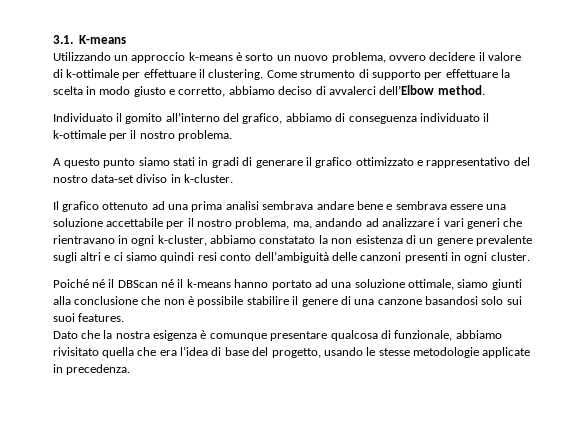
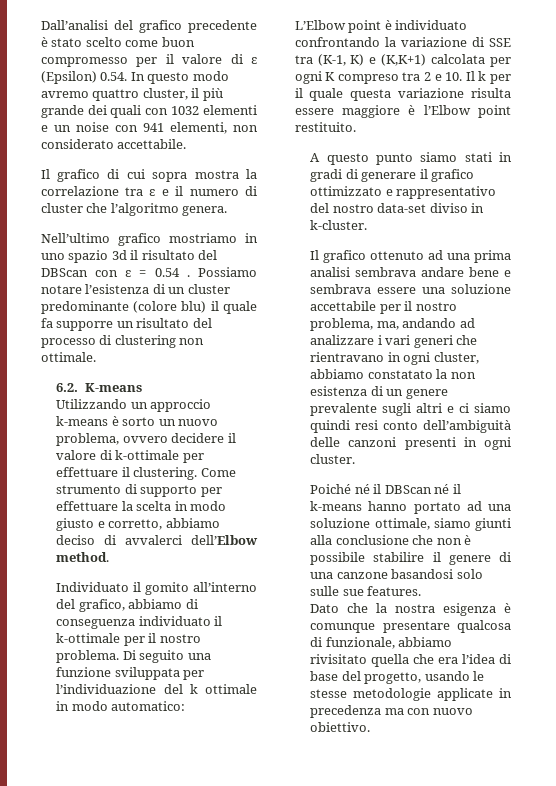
- 3.1. K-means
+ Dall’analisi del grafico precedente è stato scelto come buon compromesso per il valore di ε (Epsilon) 0.54. In questo modo avremo quattro cluster, il più grande dei quali con 1032 elementi e un noise con 941 elementi, non considerato accettabile.
+ Il grafico di cui sopra mostra la correlazione tra ε e il numero di cluster che l’algoritmo genera.
+ Nell’ultimo grafico mostriamo in uno spazio 3d il risultato del DBScan con ε = 0.54 . Possiamo notare l’esistenza di un cluster predominante (colore blu) il quale fa supporre un risultato del processo di clustering non ottimale.
+ 6.2. K-means
+ Di seguito una funzione sviluppata per l’individuazione del k ottimale in modo automatico:
+ L’Elbow point è individuato confrontando la variazione di SSE tra (K-1, K) e (K,K+1) calcolata per ogni K compreso tra 2 e 10. Il k per il quale questa variazione risulta essere maggiore è l’Elbow point restituito.
- Il grafico ottenuto ad una prima analisi sembrava andare bene e sembrava essere una soluzione accettabile per il nostro problema, ma, andando ad analizzare i vari generi che rientravano in ogni k-cluster, abbiamo constatato la non esistenza di un genere prevalente sugli altri e ci siamo quindi resi conto dell’ambiguità delle canzoni presenti in ogni cluster.
+ Il grafico ottenuto ad una prima analisi sembrava andare bene e sembrava essere una soluzione accettabile per il nostro problema, ma, andando ad analizzare i vari generi che rientravano in ogni cluster, abbiamo constatato la non esistenza di un genere prevalente sugli altri e ci siamo quindi resi conto dell’ambiguità delle canzoni presenti in ogni cluster.
- Poiché né il DBScan né il k-means hanno portato ad una soluzione ottimale, siamo giunti alla conclusione che non è possibile stabilire il genere di una canzone basandosi solo sui suoi features.
+ Poiché né il DBScan né il k-means hanno portato ad una soluzione ottimale, siamo giunti alla conclusione che non è possibile stabilire il genere di una canzone basandosi solo sulle sue features.
- Dato che la nostra esigenza è comunque presentare qualcosa di funzionale, abbiamo rivisitato quella che era l’idea di base del progetto, usando le stesse metodologie applicate in precedenza.
+ Dato che la nostra esigenza è comunque presentare qualcosa di funzionale, abbiamo rivisitato quella che era l’idea di base del progetto, usando le stesse metodologie applicate in precedenza ma con nuovo obiettivo.

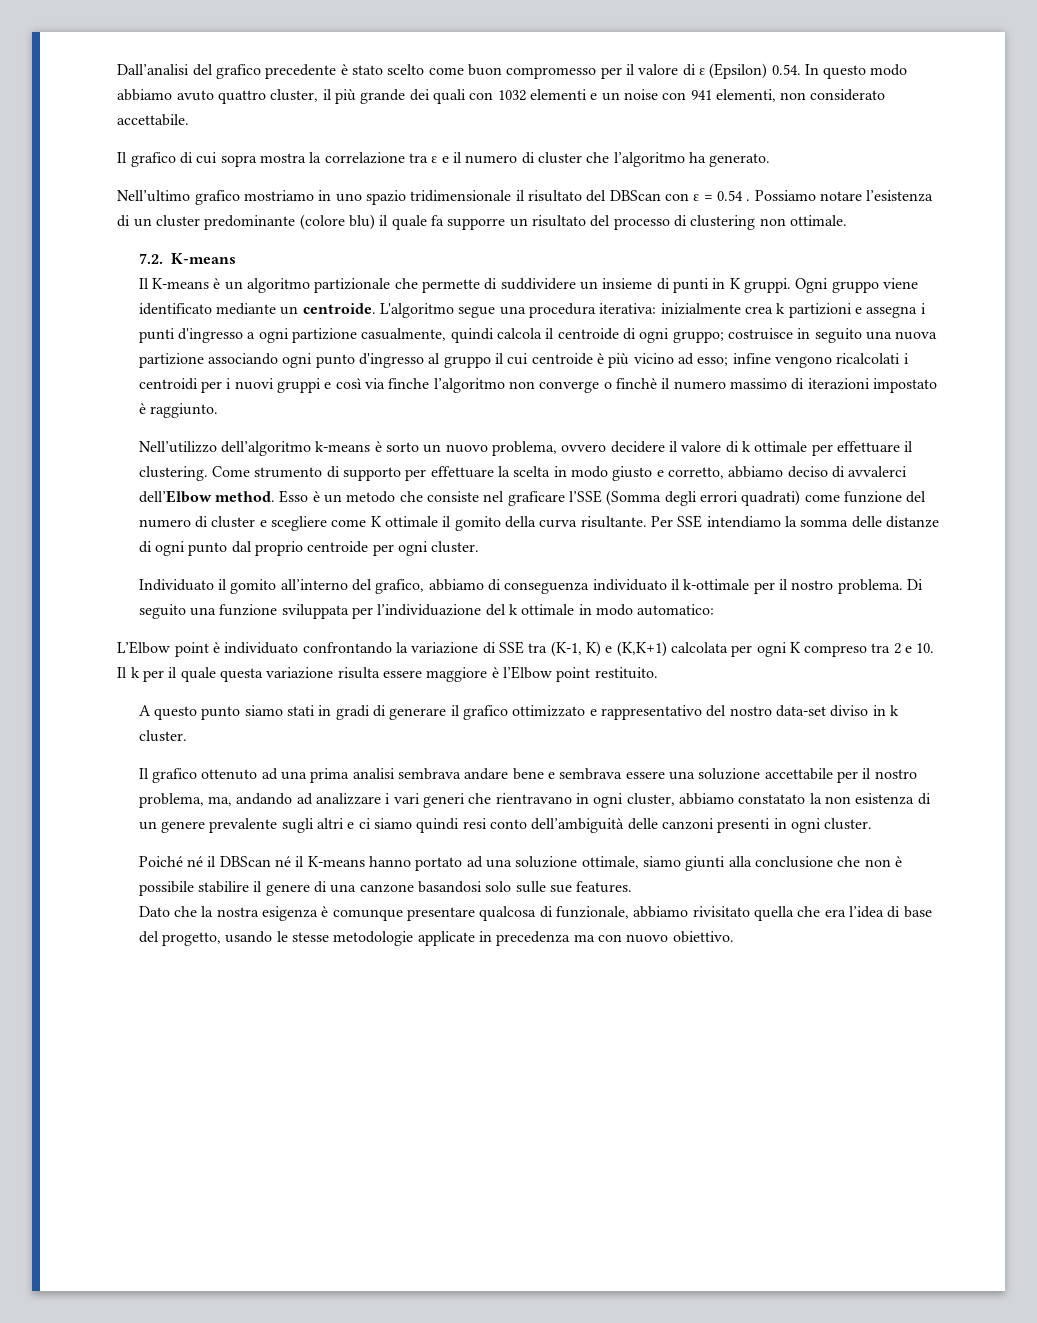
- Dall’analisi del grafico precedente è stato scelto come buon compromesso per il valore di ε (Epsilon) 0.54. In questo modo avremo quattro cluster, il più grande dei quali con 1032 elementi e un noise con 941 elementi, non considerato accettabile.
+ Dall’analisi del grafico precedente è stato scelto come buon compromesso per il valore di ε (Epsilon) 0.54. In questo modo abbiamo avuto quattro cluster, il più grande dei quali con 1032 elementi e un noise con 941 elementi, non considerato accettabile.
- Il grafico di cui sopra mostra la correlazione tra ε e il numero di cluster che l’algoritmo genera.
+ Il grafico di cui sopra mostra la correlazione tra ε e il numero di cluster che l’algoritmo ha generato.
- Nell’ultimo grafico mostriamo in uno spazio 3d il risultato del DBScan con ε = 0.54 .
+ Nell’ultimo grafico mostriamo in uno spazio tridimensionale il risultato del DBScan con ε = 0.54 .
- 6.2. K-means
+ 7.2. K-means
- Utilizzando un approccio k-means è sorto un nuovo problema, ovvero decidere il valore di k-ottimale per effettuare il clustering.
+ Il K-means è un algoritmo partizionale che permette di suddividere un insieme di punti in K gruppi. Ogni gruppo viene identificato mediante un centroide. L'algoritmo segue una procedura iterativa: inizialmente crea k partizioni e assegna i punti d'ingresso a ogni partizione casualmente, quindi calcola il centroide di ogni gruppo; costruisce in seguito una nuova partizione associando ogni punto d'ingresso al gruppo il cui centroide è più vicino ad esso; infine vengono ricalcolati i centroidi per i nuovi gruppi e così via finche l’algoritmo non converge o finchè il numero massimo di iterazioni impostato è raggiunto.
+ Nell’utilizzo dell’algoritmo k-means è sorto un nuovo problema, ovvero decidere il valore di k ottimale per effettuare il clustering.
+ Esso è un metodo che consiste nel graficare l’SSE (Somma degli errori quadrati) come funzione del numero di cluster e scegliere come K ottimale il gomito della curva risultante. Per SSE intendiamo la somma delle distanze di ogni punto dal proprio centroide per ogni cluster.
- A questo punto siamo stati in gradi di generare il grafico ottimizzato e rappresentativo del nostro data-set diviso in k-cluster.
+ A questo punto siamo stati in gradi di generare il grafico ottimizzato e rappresentativo del nostro data-set diviso in k cluster.
- Poiché né il DBScan né il k-means hanno portato ad una soluzione ottimale, siamo giunti alla conclusione che non è possibile stabilire il genere di una canzone basandosi solo sulle sue features.
+ Poiché né il DBScan né il K-means hanno portato ad una soluzione ottimale, siamo giunti alla conclusione che non è possibile stabilire il genere di una canzone basandosi solo sulle sue features.

